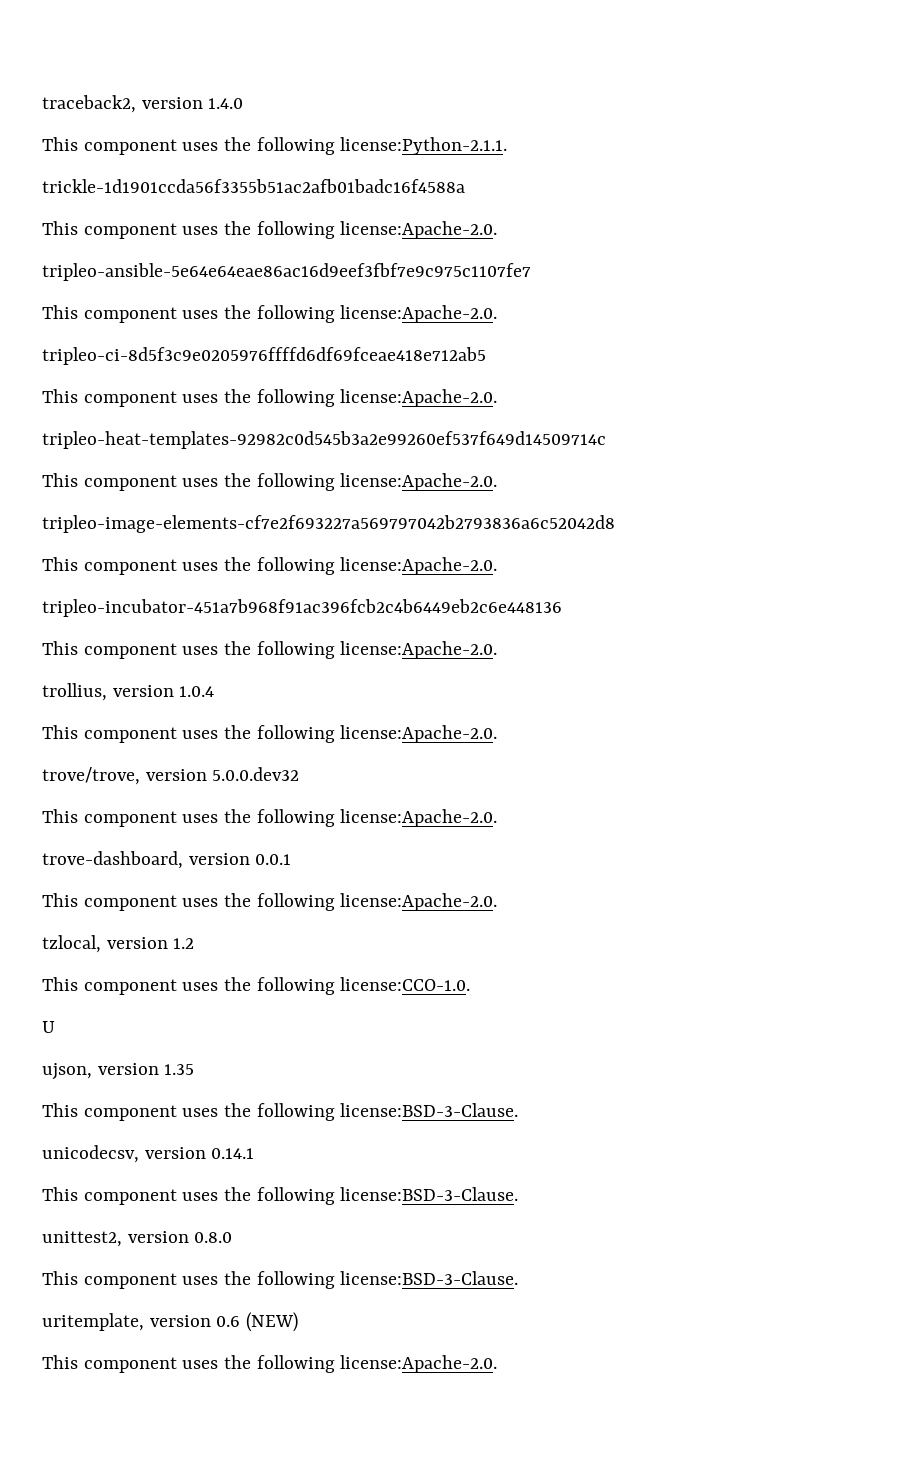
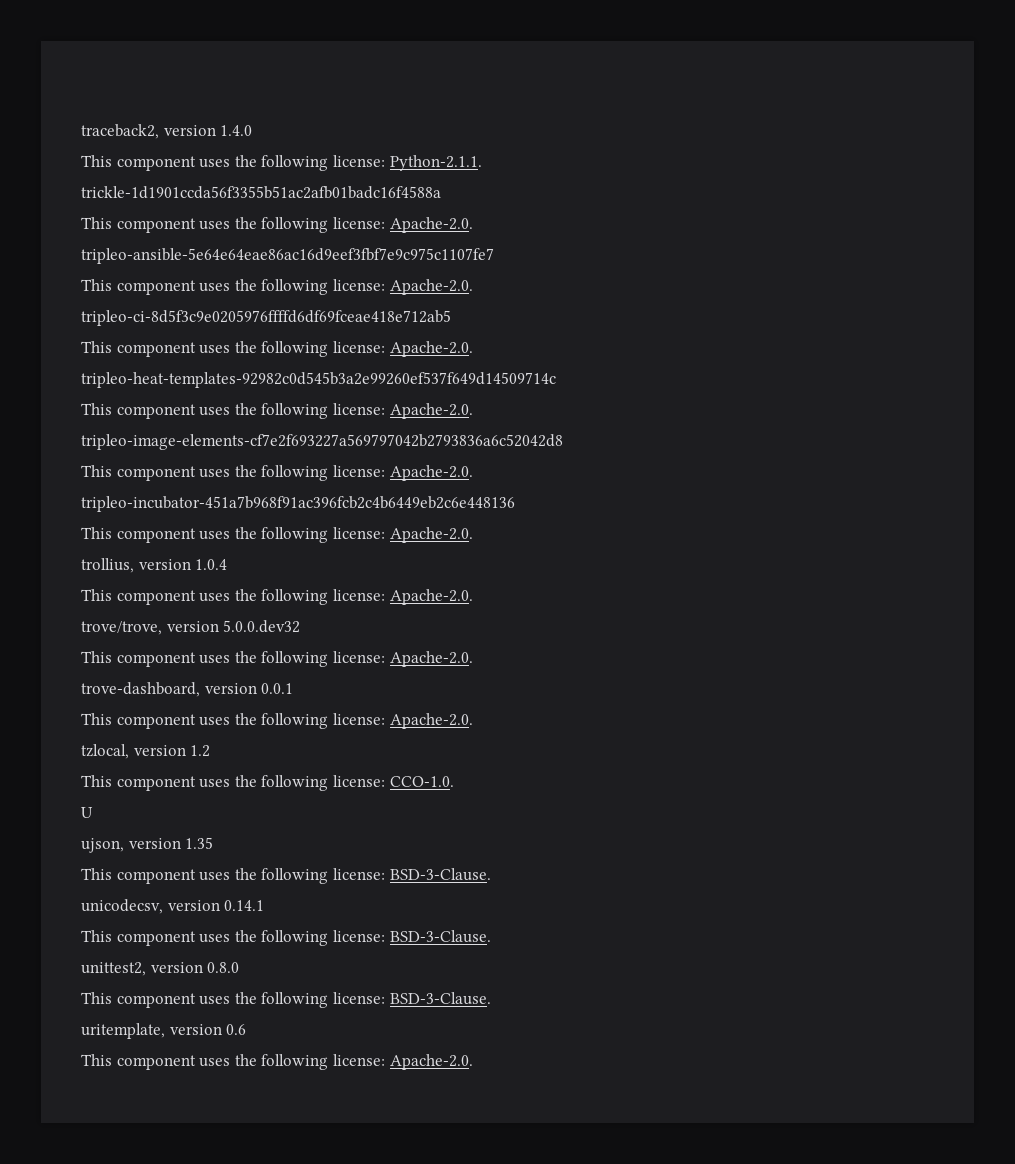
- This component uses the following license:Python-2.1.1.
+ This component uses the following license: Python-2.1.1.
  trickle-1d1901ccda56f3355b51ac2afb01badc16f4588a
- This component uses the following license:Apache-2.0.
+ This component uses the following license: Apache-2.0.
  tripleo-ansible-5e64e64eae86ac16d9eef3fbf7e9c975c1107fe7
- This component uses the following license:Apache-2.0.
+ This component uses the following license: Apache-2.0.
  tripleo-ci-8d5f3c9e0205976ffffd6df69fceae418e712ab5
- This component uses the following license:Apache-2.0.
+ This component uses the following license: Apache-2.0.
  tripleo-heat-templates-92982c0d545b3a2e99260ef537f649d14509714c
- This component uses the following license:Apache-2.0.
+ This component uses the following license: Apache-2.0.
  tripleo-image-elements-cf7e2f693227a569797042b2793836a6c52042d8
- This component uses the following license:Apache-2.0.
+ This component uses the following license: Apache-2.0.
  tripleo-incubator-451a7b968f91ac396fcb2c4b6449eb2c6e448136
- This component uses the following license:Apache-2.0.
+ This component uses the following license: Apache-2.0.
  trollius, version 1.0.4
- This component uses the following license:Apache-2.0.
+ This component uses the following license: Apache-2.0.
  trove/trove, version 5.0.0.dev32
- This component uses the following license:Apache-2.0.
+ This component uses the following license: Apache-2.0.
  trove-dashboard, version 0.0.1
- This component uses the following license:Apache-2.0.
+ This component uses the following license: Apache-2.0.
- This component uses the following license:CCO-1.0.
+ This component uses the following license: CCO-1.0.
  ujson, version 1.35
- This component uses the following license:BSD-3-Clause.
+ This component uses the following license: BSD-3-Clause.
  unicodecsv, version 0.14.1
- This component uses the following license:BSD-3-Clause.
+ This component uses the following license: BSD-3-Clause.
  unittest2, version 0.8.0
- This component uses the following license:BSD-3-Clause.
+ This component uses the following license: BSD-3-Clause.
- uritemplate, version 0.6 (NEW)
- This component uses the following license:Apache-2.0.
+ uritemplate, version 0.6
+ This component uses the following license: Apache-2.0.

